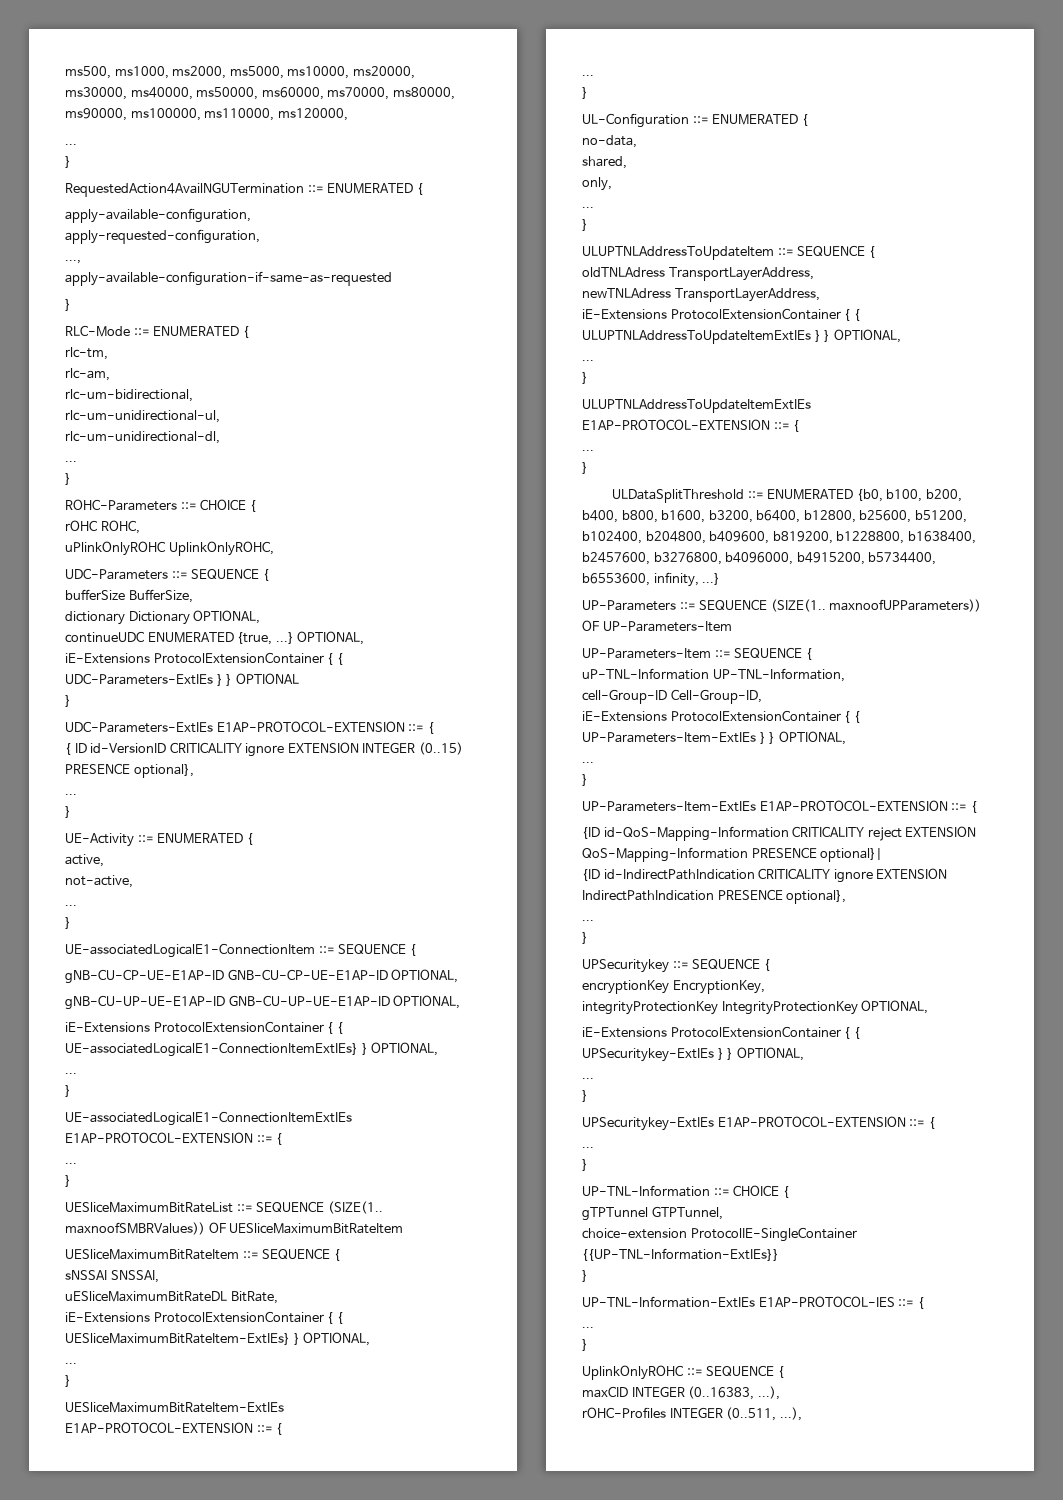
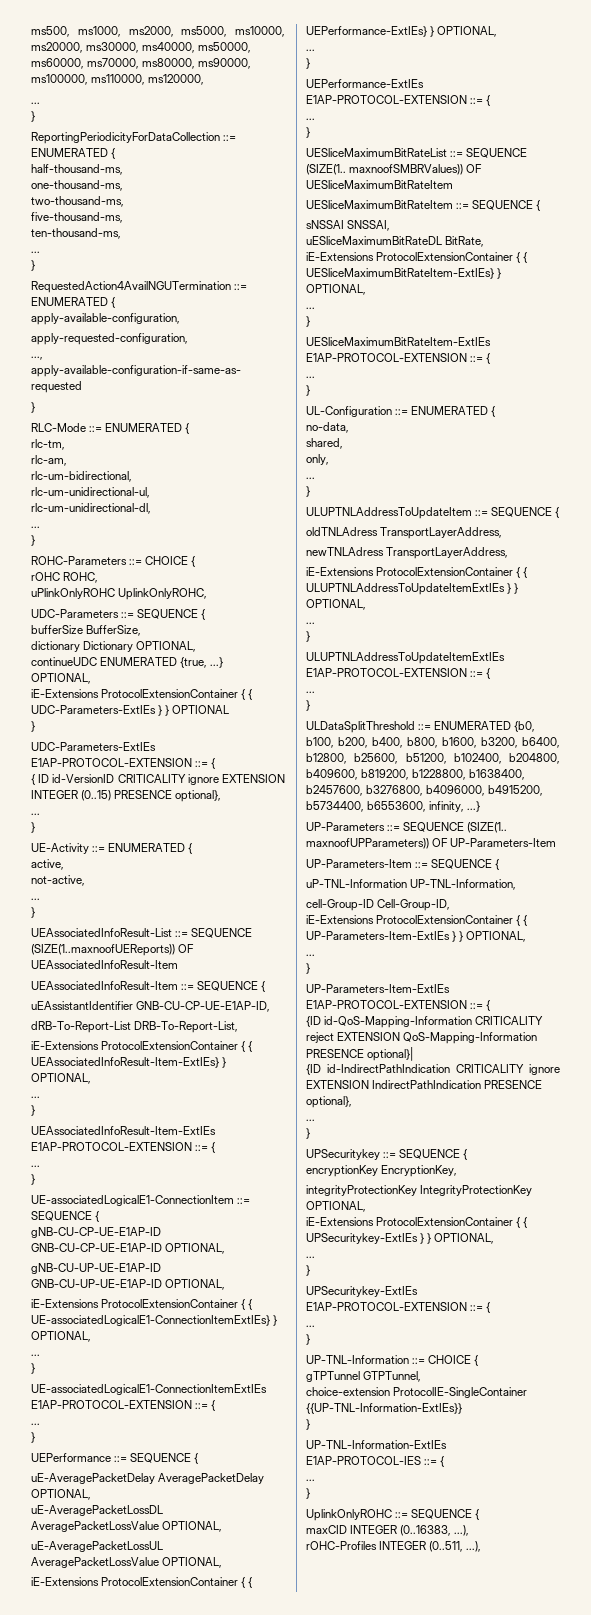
+ ReportingPeriodicityForDataCollection ::= ENUMERATED {
+ half-thousand-ms,
+ one-thousand-ms,
+ two-thousand-ms,
+ five-thousand-ms,
+ ten-thousand-ms,
+ ...
+ }
+ UEAssociatedInfoResult-List ::= SEQUENCE (SIZE(1..maxnoofUEReports)) OF UEAssociatedInfoResult-Item
+ UEAssociatedInfoResult-Item ::= SEQUENCE {
+ uEAssistantIdentifier GNB-CU-CP-UE-E1AP-ID,
+ dRB-To-Report-List DRB-To-Report-List,
+ iE-Extensions ProtocolExtensionContainer { { UEAssociatedInfoResult-Item-ExtIEs} } OPTIONAL,
+ ...
+ }
+ UEAssociatedInfoResult-Item-ExtIEs E1AP-PROTOCOL-EXTENSION ::= {
+ ...
+ }
+ UEPerformance ::= SEQUENCE {
+ uE-AveragePacketDelay AveragePacketDelay OPTIONAL,
+ uE-AveragePacketLossDL AveragePacketLossValue OPTIONAL,
+ uE-AveragePacketLossUL AveragePacketLossValue OPTIONAL,
+ iE-Extensions ProtocolExtensionContainer { { UEPerformance-ExtIEs} } OPTIONAL,
+ ...
+ }
+ UEPerformance-ExtIEs E1AP-PROTOCOL-EXTENSION ::= {
+ ...
+ }

